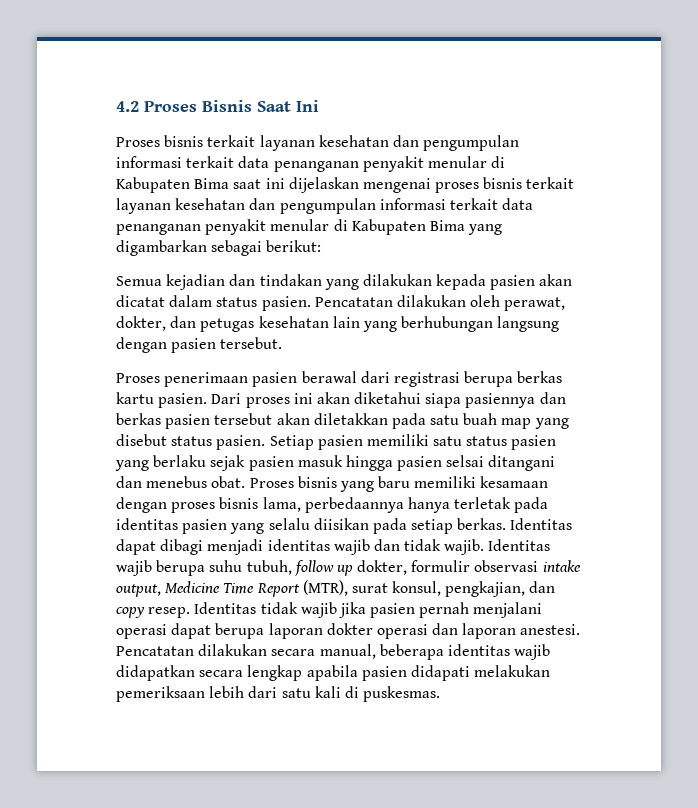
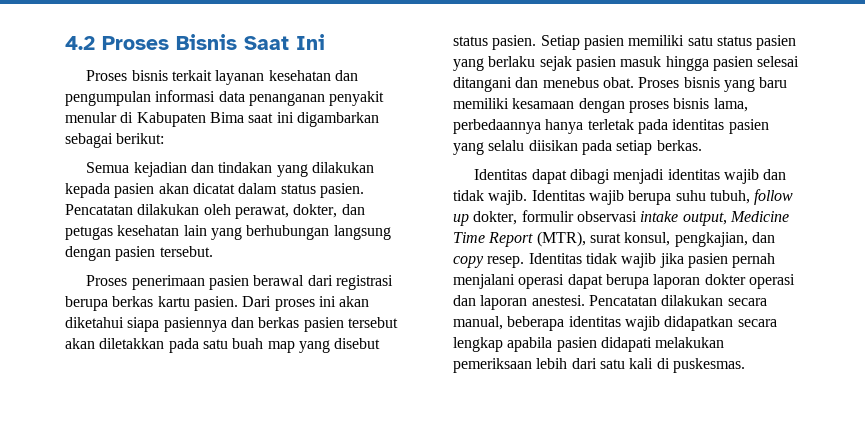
- Proses bisnis terkait layanan kesehatan dan pengumpulan informasi terkait data penanganan penyakit menular di Kabupaten Bima saat ini dijelaskan mengenai proses bisnis terkait layanan kesehatan dan pengumpulan informasi terkait data penanganan penyakit menular di Kabupaten Bima yang digambarkan sebagai berikut:
+ Proses bisnis terkait layanan kesehatan dan pengumpulan informasi data penanganan penyakit menular di Kabupaten Bima saat ini digambarkan sebagai berikut:
- Setiap pasien memiliki satu status pasien yang berlaku sejak pasien masuk hingga pasien selsai ditangani dan menebus obat.
+ Setiap pasien memiliki satu status pasien yang berlaku sejak pasien masuk hingga pasien selesai ditangani dan menebus obat.
- Proses bisnis yang baru memiliki kesamaan dengan proses bisnis lama, perbedaannya hanya terletak pada identitas pasien yang selalu diisikan pada setiap berkas. Identitas dapat dibagi menjadi identitas wajib dan tidak wajib.
+ Proses bisnis yang baru memiliki kesamaan dengan proses bisnis lama, perbedaannya hanya terletak pada identitas pasien yang selalu diisikan pada setiap berkas.
+ Identitas dapat dibagi menjadi identitas wajib dan tidak wajib.

